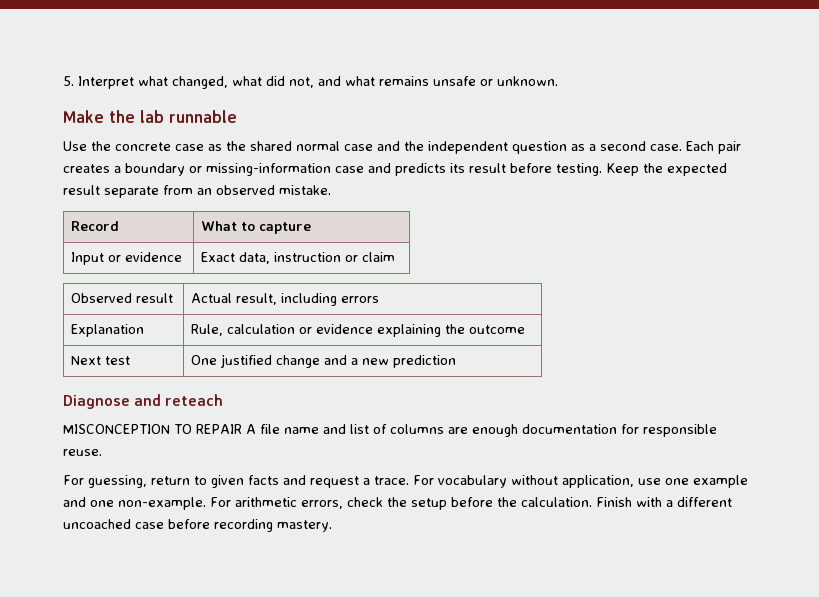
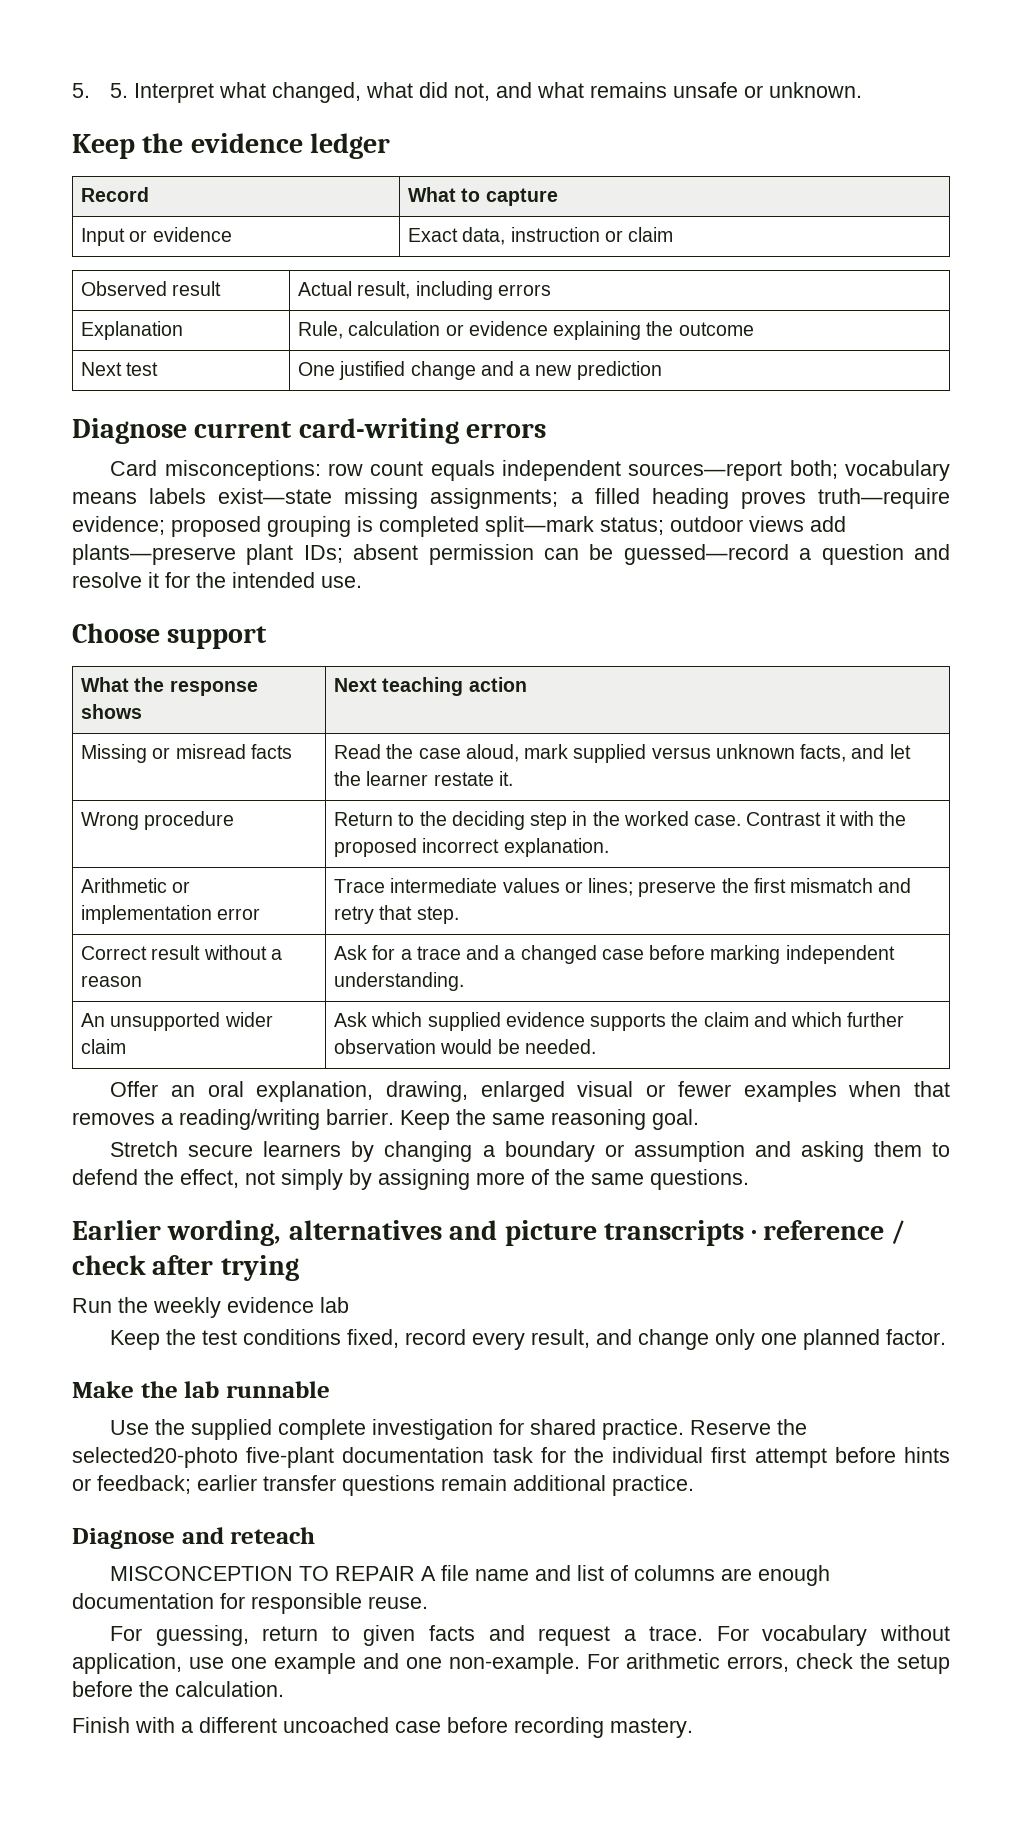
- 5. Interpret what changed, what did not, and what remains unsafe or unknown.
+ 5. 5. Interpret what changed, what did not, and what remains unsafe or unknown.
- Make the lab runnable
- Use the concrete case as the shared normal case and the independent question as a second case. Each pair creates a boundary or missing-information case and predicts its result before testing. Keep the expected result separate from an observed mistake.
+ Keep the evidence ledger
+ Diagnose current card-writing errors
+ Card misconceptions: row count equals independent sources—report both; vocabulary means labels exist—state missing assignments; a filled heading proves truth—require evidence; proposed grouping is completed split—mark status; outdoor views add plants—preserve plant IDs; absent permission can be guessed—record a question and resolve it for the intended use.
+ Choose support
+ What the response shows | Next teaching action
+ Missing or misread facts | Read the case aloud, mark supplied versus unknown facts, and let the learner restate it.
+ Wrong procedure | Return to the deciding step in the worked case. Contrast it with the proposed incorrect explanation.
+ Arithmetic or implementation error | Trace intermediate values or lines; preserve the first mismatch and retry that step.
+ Correct result without a reason | Ask for a trace and a changed case before marking independent understanding.
+ An unsupported wider claim | Ask which supplied evidence supports the claim and which further observation would be needed.
+ Offer an oral explanation, drawing, enlarged visual or fewer examples when that removes a reading/writing barrier. Keep the same reasoning goal.
+ Stretch secure learners by changing a boundary or assumption and asking them to defend the effect, not simply by assigning more of the same questions.
+ Earlier wording, alternatives and picture transcripts · reference / check after trying
+ Run the weekly evidence lab
+ Keep the test conditions fixed, record every result, and change only one planned factor.
+ Make the lab runnable
+ Use the supplied complete investigation for shared practice. Reserve the selected20-photo five-plant documentation task for the individual first attempt before hints or feedback; earlier transfer questions remain additional practice.
- For arithmetic errors, check the setup before the calculation. Finish with a different uncoached case before recording mastery.
+ For arithmetic errors, check the setup before the calculation.
+ Finish with a different uncoached case before recording mastery.

